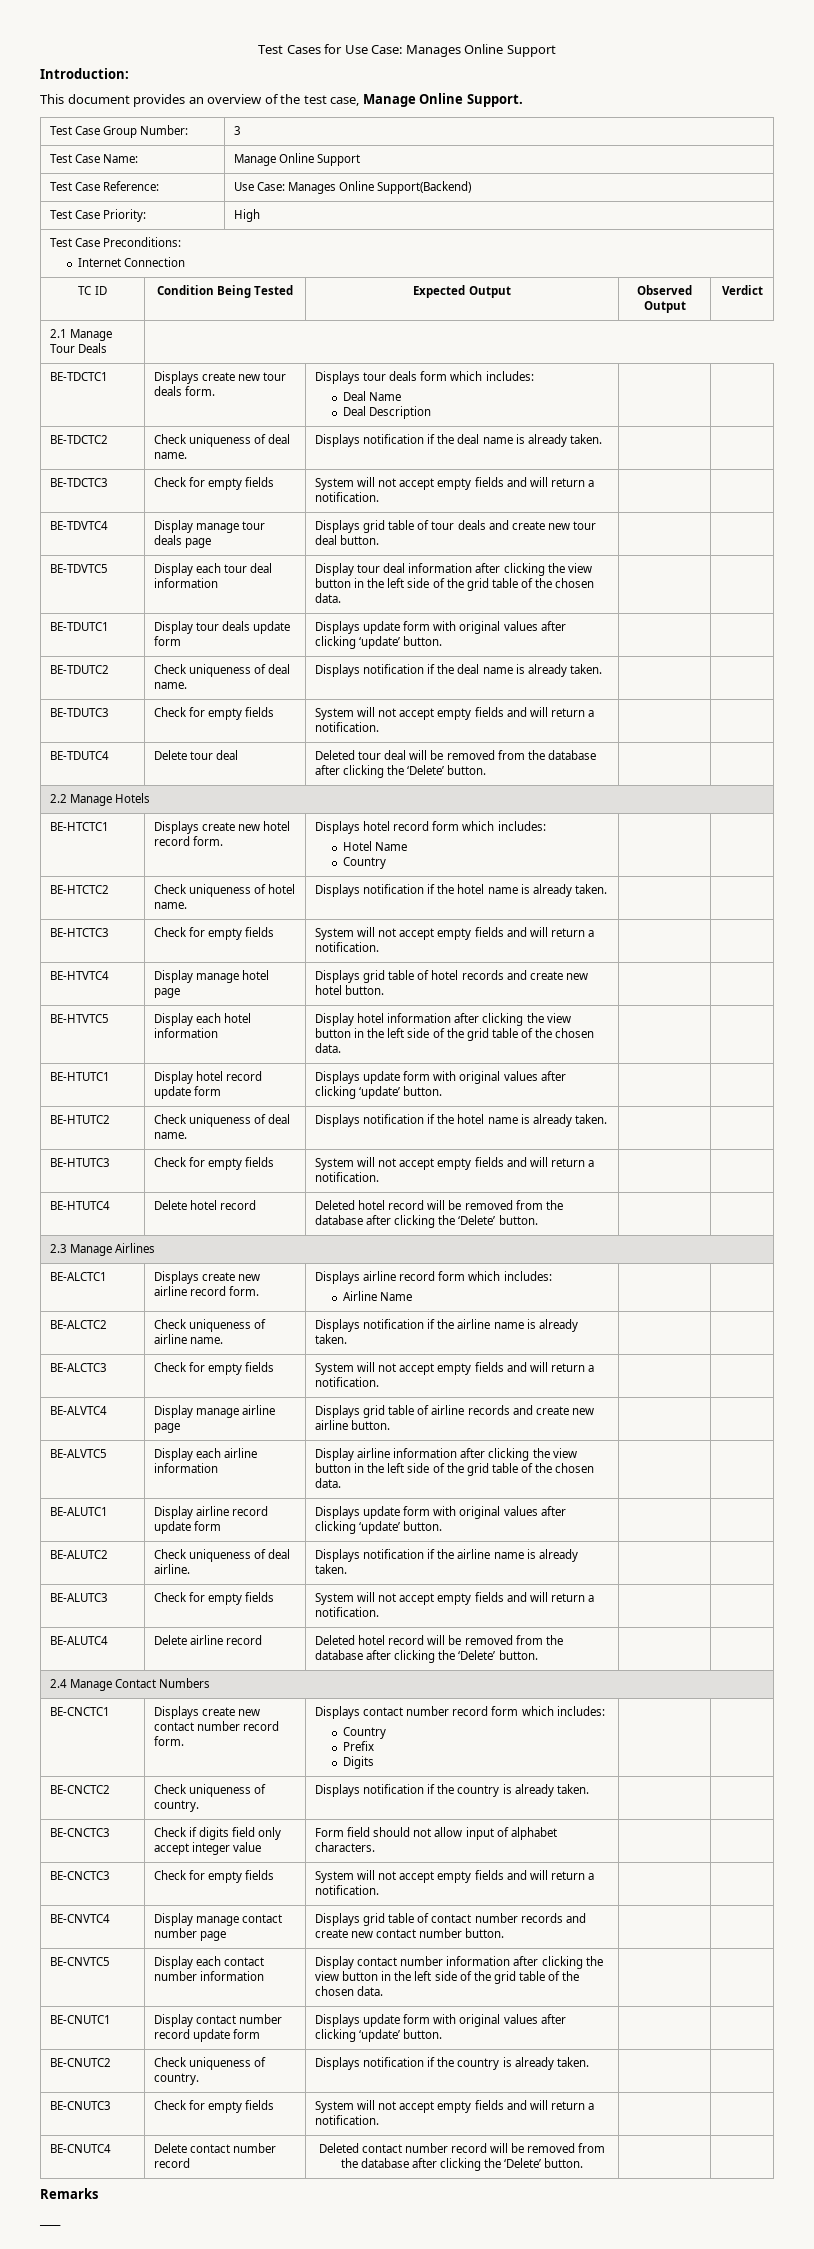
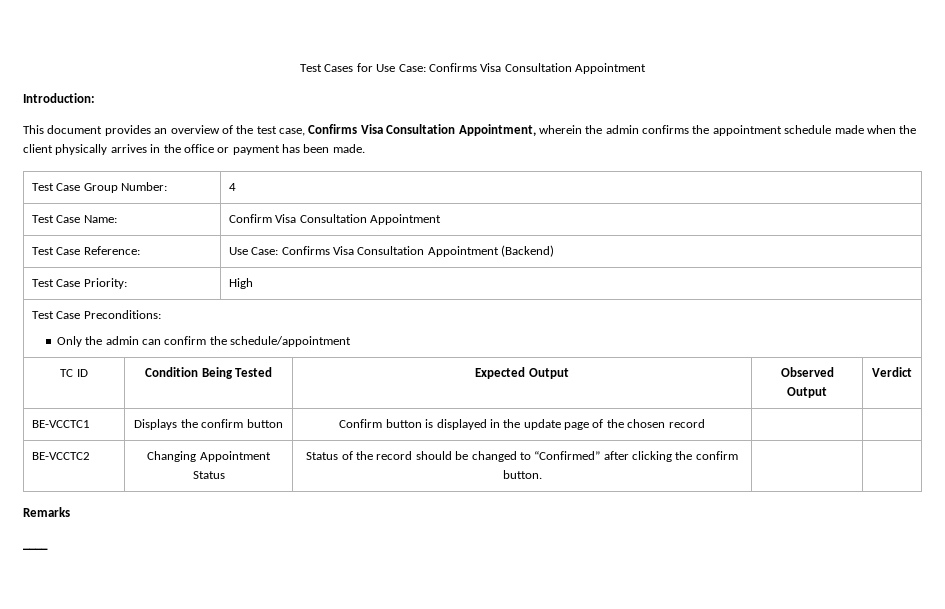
- Test Cases for Use Case: Manages Online Support
+ Test Cases for Use Case: Confirms Visa Consultation Appointment
- This document provides an overview of the test case, Manage Online Support.
+ This document provides an overview of the test case, Confirms Visa Consultation Appointment, wherein the admin confirms the appointment schedule made when the client physically arrives in the office or payment has been made.
- Test Case Group Number: | 3
+ Test Case Group Number: | 4
- Test Case Name: | Manage Online Support
+ Test Case Name: | Confirm Visa Consultation Appointment
- Test Case Reference: | Use Case: Manages Online Support(Backend)
+ Test Case Reference: | Use Case: Confirms Visa Consultation Appointment (Backend)
  Test Case Preconditions:
- Internet Connection
+ Only the admin can confirm the schedule/appointment
- 2.1 Manage Tour Deals
- BE-TDCTC1 | Displays create new tour deals form. | Displays tour deals form which includes:
- Deal Name
- Deal Description | |
- BE-TDCTC2 | Check uniqueness of deal name. | Displays notification if the deal name is already taken. | |
- BE-TDCTC3 | Check for empty fields | System will not accept empty fields and will return a notification. | |
- BE-TDVTC4 | Display manage tour deals page | Displays grid table of tour deals and create new tour deal button. | |
- BE-TDVTC5 | Display each tour deal information | Display tour deal information after clicking the view button in the left side of the grid table of the chosen data. | |
- BE-TDUTC1 | Display tour deals update form | Displays update form with original values after clicking ‘update’ button. | |
- BE-TDUTC2 | Check uniqueness of deal name. | Displays notification if the deal name is already taken. | |
- BE-TDUTC3 | Check for empty fields | System will not accept empty fields and will return a notification. | |
- BE-TDUTC4 | Delete tour deal | Deleted tour deal will be removed from the database after clicking the ‘Delete’ button. | |
- 2.2 Manage Hotels
- BE-HTCTC1 | Displays create new hotel record form. | Displays hotel record form which includes:
- Hotel Name
- Country | |
- BE-HTCTC2 | Check uniqueness of hotel name. | Displays notification if the hotel name is already taken. | |
- BE-HTCTC3 | Check for empty fields | System will not accept empty fields and will return a notification. | |
- BE-HTVTC4 | Display manage hotel page | Displays grid table of hotel records and create new hotel button. | |
- BE-HTVTC5 | Display each hotel information | Display hotel information after clicking the view button in the left side of the grid table of the chosen data. | |
- BE-HTUTC1 | Display hotel record update form | Displays update form with original values after clicking ‘update’ button. | |
- BE-HTUTC2 | Check uniqueness of deal name. | Displays notification if the hotel name is already taken. | |
- BE-HTUTC3 | Check for empty fields | System will not accept empty fields and will return a notification. | |
- BE-HTUTC4 | Delete hotel record | Deleted hotel record will be removed from the database after clicking the ‘Delete’ button. | |
- 2.3 Manage Airlines
- BE-ALCTC1 | Displays create new airline record form. | Displays airline record form which includes:
- Airline Name | |
- BE-ALCTC2 | Check uniqueness of airline name. | Displays notification if the airline name is already taken. | |
- BE-ALCTC3 | Check for empty fields | System will not accept empty fields and will return a notification. | |
- BE-ALVTC4 | Display manage airline page | Displays grid table of airline records and create new airline button. | |
- BE-ALVTC5 | Display each airline information | Display airline information after clicking the view button in the left side of the grid table of the chosen data. | |
- BE-ALUTC1 | Display airline record update form | Displays update form with original values after clicking ‘update’ button. | |
- BE-ALUTC2 | Check uniqueness of deal airline. | Displays notification if the airline name is already taken. | |
- BE-ALUTC3 | Check for empty fields | System will not accept empty fields and will return a notification. | |
- BE-ALUTC4 | Delete airline record | Deleted hotel record will be removed from the database after clicking the ‘Delete’ button. | |
- 2.4 Manage Contact Numbers
- BE-CNCTC1 | Displays create new contact number record form. | Displays contact number record form which includes:
- Country
- Prefix
- Digits | |
- BE-CNCTC2 | Check uniqueness of country. | Displays notification if the country is already taken. | |
- BE-CNCTC3 | Check if digits field only accept integer value | Form field should not allow input of alphabet characters. | |
- BE-CNCTC3 | Check for empty fields | System will not accept empty fields and will return a notification. | |
- BE-CNVTC4 | Display manage contact number page | Displays grid table of contact number records and create new contact number button. | |
- BE-CNVTC5 | Display each contact number information | Display contact number information after clicking the view button in the left side of the grid table of the chosen data. | |
- BE-CNUTC1 | Display contact number record update form | Displays update form with original values after clicking ‘update’ button. | |
- BE-CNUTC2 | Check uniqueness of country. | Displays notification if the country is already taken. | |
- BE-CNUTC3 | Check for empty fields | System will not accept empty fields and will return a notification. | |
- BE-CNUTC4 | Delete contact number record | Deleted contact number record will be removed from the database after clicking the ‘Delete’ button. | |
+ BE-VCCTC1 | Displays the confirm button | Confirm button is displayed in the update page of the chosen record | |
+ BE-VCCTC2 | Changing Appointment Status | Status of the record should be changed to “Confirmed” after clicking the confirm button. | |

